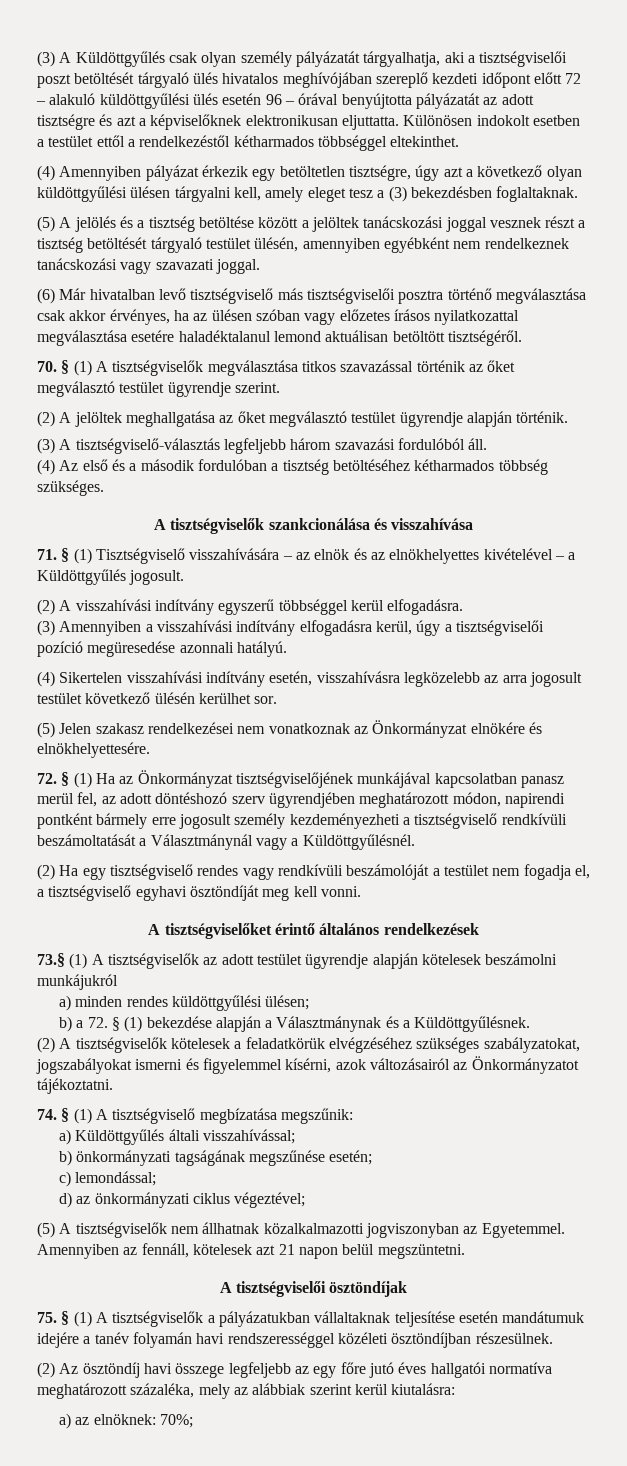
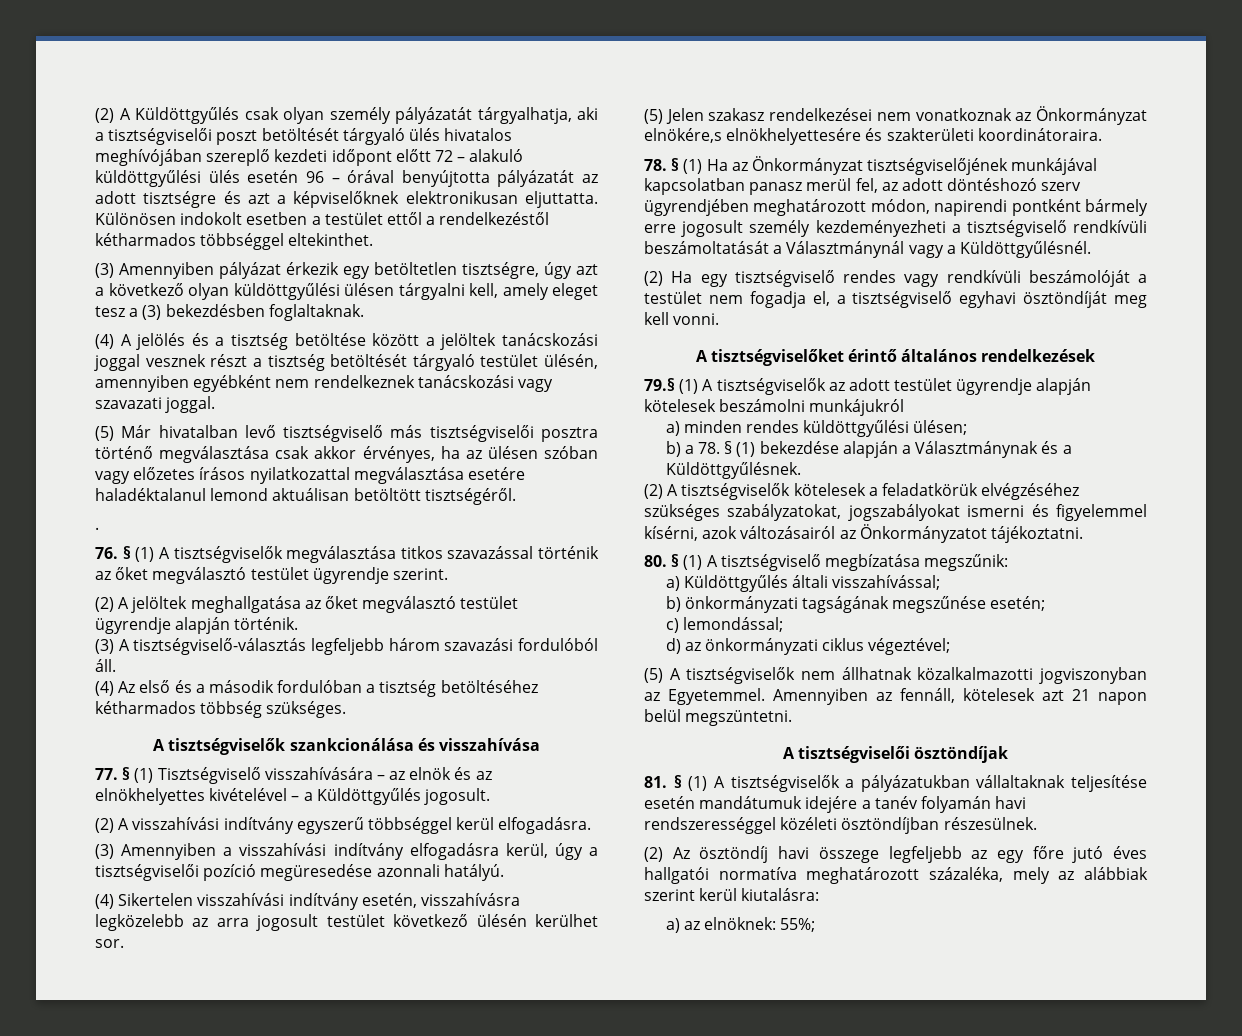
- (3) A Küldöttgyűlés csak olyan személy pályázatát tárgyalhatja, aki a tisztségviselői poszt betöltését tárgyaló ülés hivatalos meghívójában szereplő kezdeti időpont előtt 72 – alakuló küldöttgyűlési ülés esetén 96 – órával benyújtotta pályázatát az adott tisztségre és azt a képviselőknek elektronikusan eljuttatta.
+ (2) A Küldöttgyűlés csak olyan személy pályázatát tárgyalhatja, aki a tisztségviselői poszt betöltését tárgyaló ülés hivatalos meghívójában szereplő kezdeti időpont előtt 72 – alakuló küldöttgyűlési ülés esetén 96 – órával benyújtotta pályázatát az adott tisztségre és azt a képviselőknek elektronikusan eljuttatta.
- (4) Amennyiben pályázat érkezik egy betöltetlen tisztségre, úgy azt a következő olyan küldöttgyűlési ülésen tárgyalni kell, amely eleget tesz a (3) bekezdésben foglaltaknak.
+ (3) Amennyiben pályázat érkezik egy betöltetlen tisztségre, úgy azt a következő olyan küldöttgyűlési ülésen tárgyalni kell, amely eleget tesz a (3) bekezdésben foglaltaknak.
- (5) A jelölés és a tisztség betöltése között a jelöltek tanácskozási joggal vesznek részt a tisztség betöltését tárgyaló testület ülésén, amennyiben egyébként nem rendelkeznek tanácskozási vagy szavazati joggal.
+ (4) A jelölés és a tisztség betöltése között a jelöltek tanácskozási joggal vesznek részt a tisztség betöltését tárgyaló testület ülésén, amennyiben egyébként nem rendelkeznek tanácskozási vagy szavazati joggal.
- (6) Már hivatalban levő tisztségviselő más tisztségviselői posztra történő megválasztása csak akkor érvényes, ha az ülésen szóban vagy előzetes írásos nyilatkozattal megválasztása esetére haladéktalanul lemond aktuálisan betöltött tisztségéről.
+ (5) Már hivatalban levő tisztségviselő más tisztségviselői posztra történő megválasztása csak akkor érvényes, ha az ülésen szóban vagy előzetes írásos nyilatkozattal megválasztása esetére haladéktalanul lemond aktuálisan betöltött tisztségéről.
- 70. § (1) A tisztségviselők megválasztása titkos szavazással történik az őket megválasztó testület ügyrendje szerint.
+ .
+ 76. § (1) A tisztségviselők megválasztása titkos szavazással történik az őket megválasztó testület ügyrendje szerint.
- 71. § (1) Tisztségviselő visszahívására – az elnök és az elnökhelyettes kivételével – a Küldöttgyűlés jogosult.
+ 77. § (1) Tisztségviselő visszahívására – az elnök és az elnökhelyettes kivételével – a Küldöttgyűlés jogosult.
- (5) Jelen szakasz rendelkezései nem vonatkoznak az Önkormányzat elnökére és elnökhelyettesére.
- 72. § (1) Ha az Önkormányzat tisztségviselőjének munkájával kapcsolatban panasz merül fel, az adott döntéshozó szerv ügyrendjében meghatározott módon, napirendi pontként bármely erre jogosult személy kezdeményezheti a tisztségviselő rendkívüli beszámoltatását a Választmánynál vagy a Küldöttgyűlésnél.
+ (5) Jelen szakasz rendelkezései nem vonatkoznak az Önkormányzat elnökére,s elnökhelyettesére és szakterületi koordinátoraira.
+ 78. § (1) Ha az Önkormányzat tisztségviselőjének munkájával kapcsolatban panasz merül fel, az adott döntéshozó szerv ügyrendjében meghatározott módon, napirendi pontként bármely erre jogosult személy kezdeményezheti a tisztségviselő rendkívüli beszámoltatását a Választmánynál vagy a Küldöttgyűlésnél.
- 73.§ (1) A tisztségviselők az adott testület ügyrendje alapján kötelesek beszámolni munkájukról
+ 79.§ (1) A tisztségviselők az adott testület ügyrendje alapján kötelesek beszámolni munkájukról
- b) a 72. § (1) bekezdése alapján a Választmánynak és a Küldöttgyűlésnek.
+ b) a 78. § (1) bekezdése alapján a Választmánynak és a Küldöttgyűlésnek.
- 74. § (1) A tisztségviselő megbízatása megszűnik:
+ 80. § (1) A tisztségviselő megbízatása megszűnik:
- 75. § (1) A tisztségviselők a pályázatukban vállaltaknak teljesítése esetén mandátumuk idejére a tanév folyamán havi rendszerességgel közéleti ösztöndíjban részesülnek.
+ 81. § (1) A tisztségviselők a pályázatukban vállaltaknak teljesítése esetén mandátumuk idejére a tanév folyamán havi rendszerességgel közéleti ösztöndíjban részesülnek.
- a) az elnöknek: 70%;
+ a) az elnöknek: 55%;

